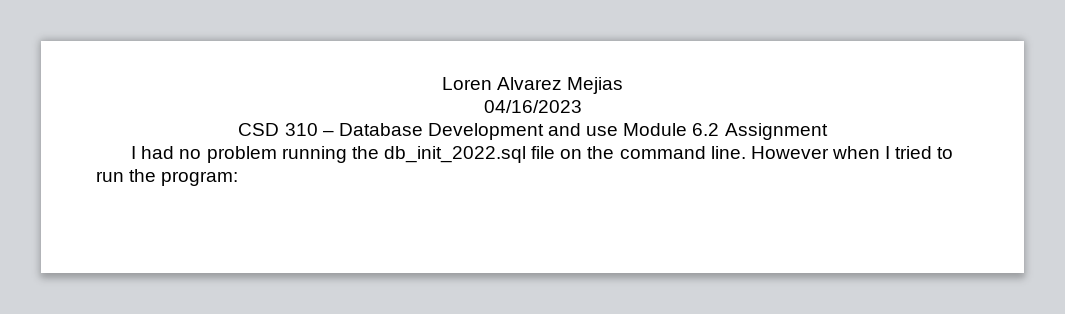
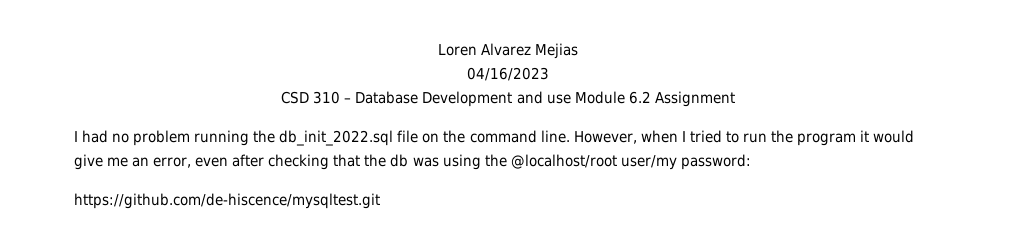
- However when I tried to run the program:
+ However, when I tried to run the program it would give me an error, even after checking that the db was using the @localhost/root user/my password:
+ https://github.com/de-hiscence/mysqltest.git

